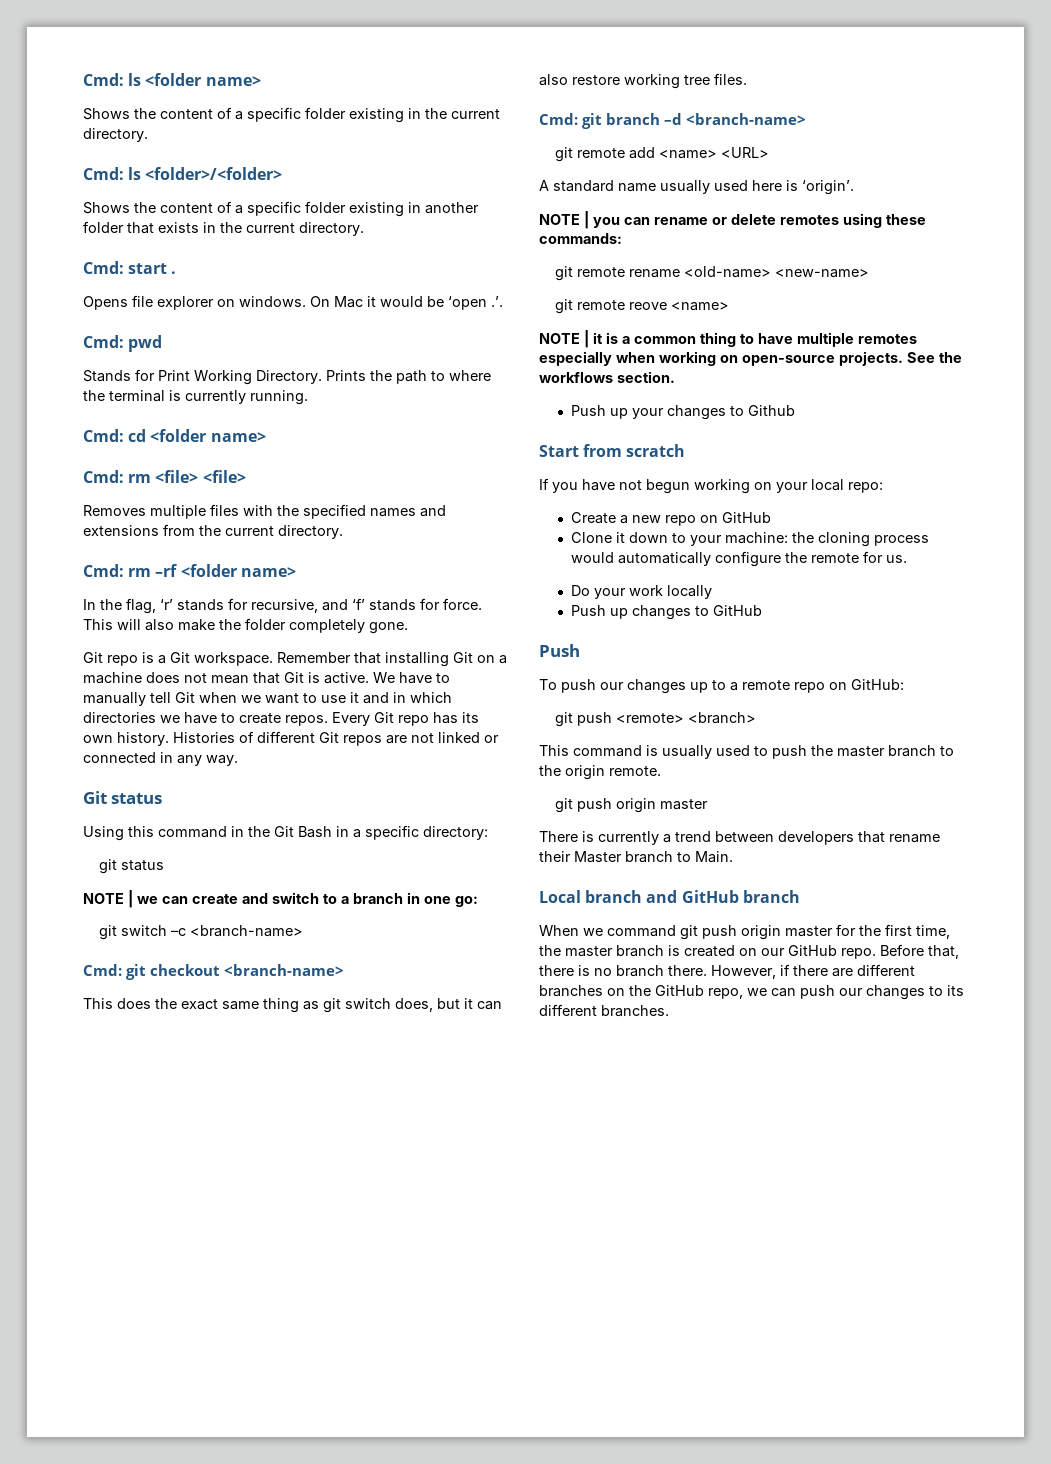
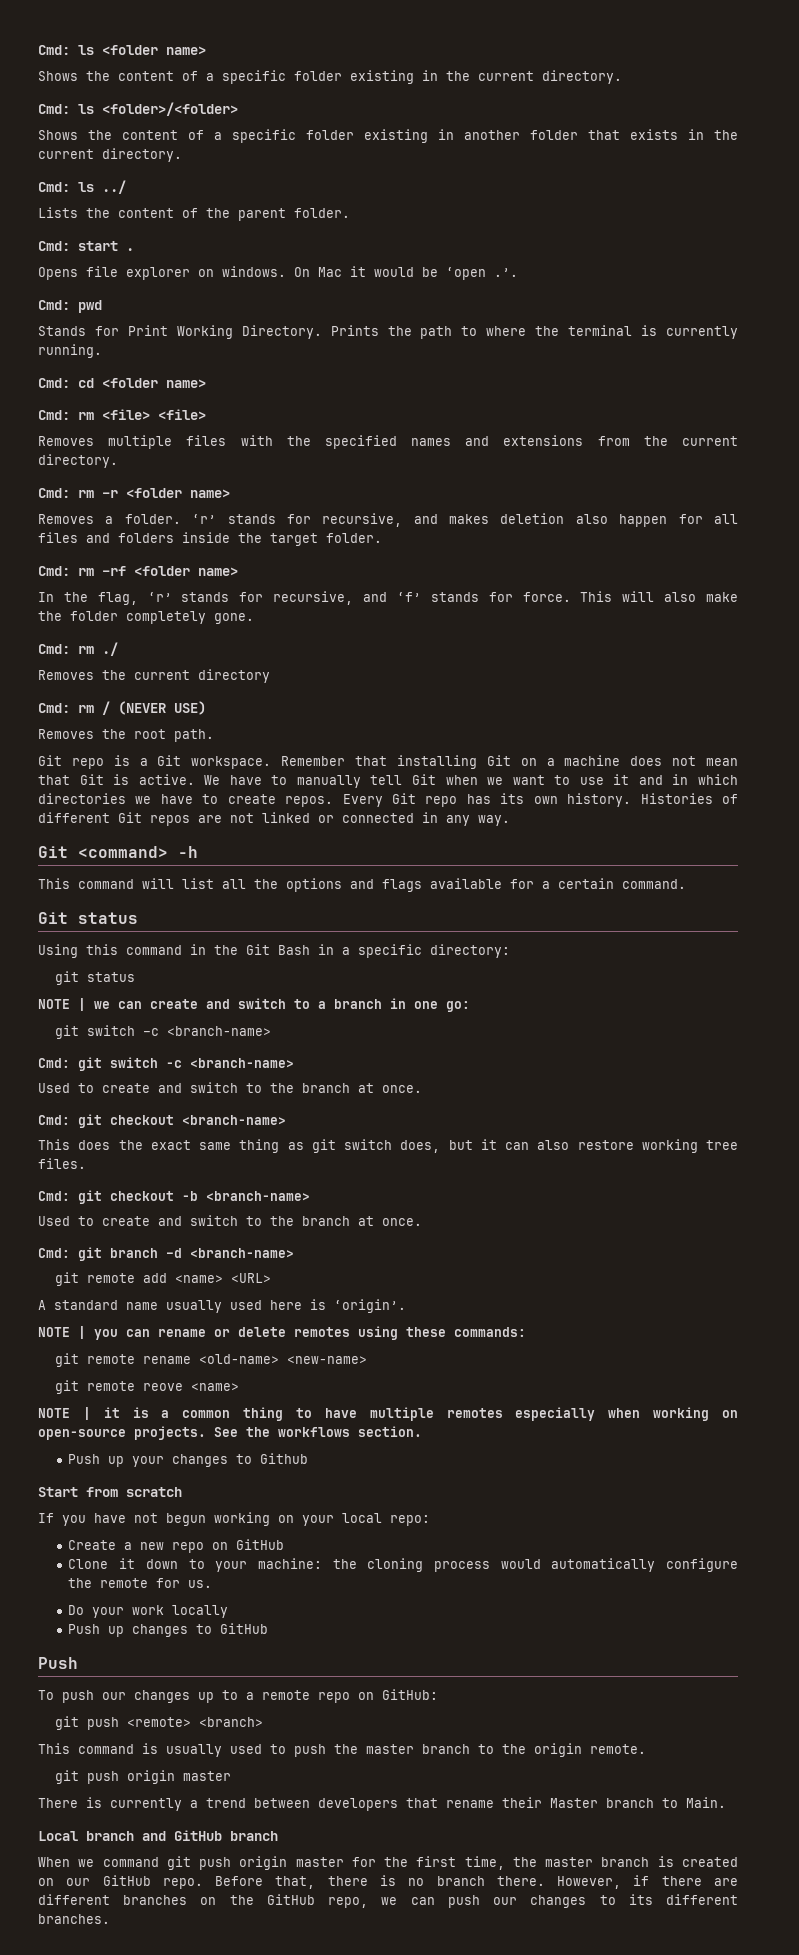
+ Cmd: ls ../
+ Lists the content of the parent folder.
+ Cmd: rm –r <folder name>
+ Removes a folder. ‘r’ stands for recursive, and makes deletion also happen for all files and folders inside the target folder.
+ Cmd: rm ./
+ Removes the current directory
+ Cmd: rm / (NEVER USE)
+ Removes the root path.
+ Git <command> -h
+ This command will list all the options and flags available for a certain command.
+ Cmd: git switch -c <branch-name>
+ Used to create and switch to the branch at once.
+ Cmd: git checkout -b <branch-name>
+ Used to create and switch to the branch at once.

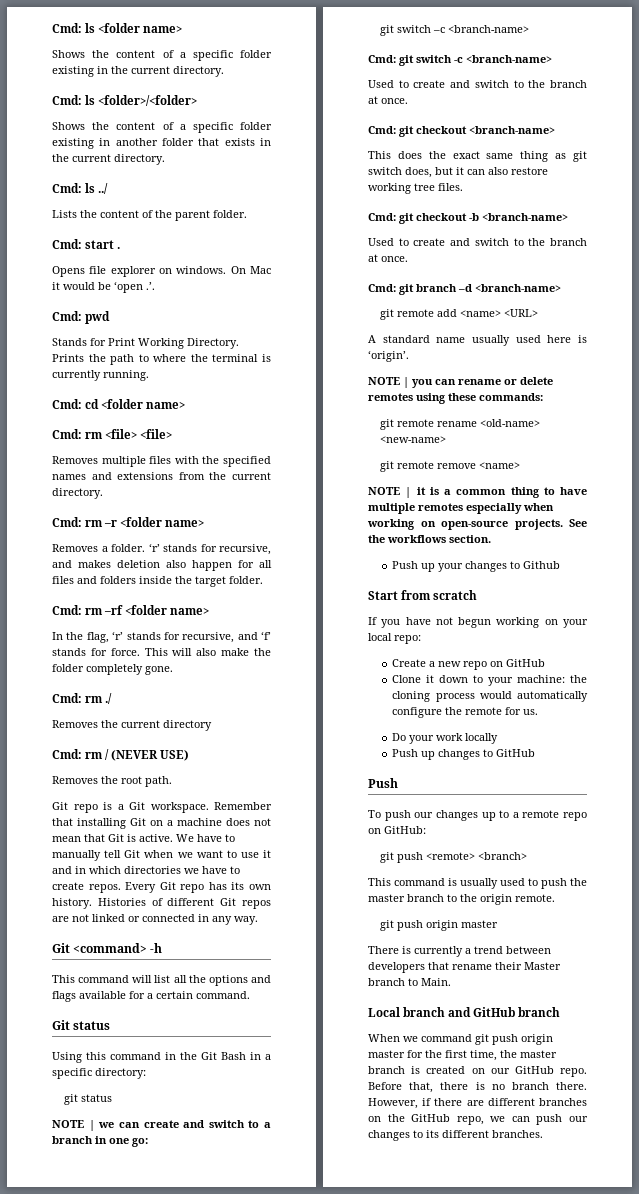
- git remote reove <name>
+ git remote remove <name>

